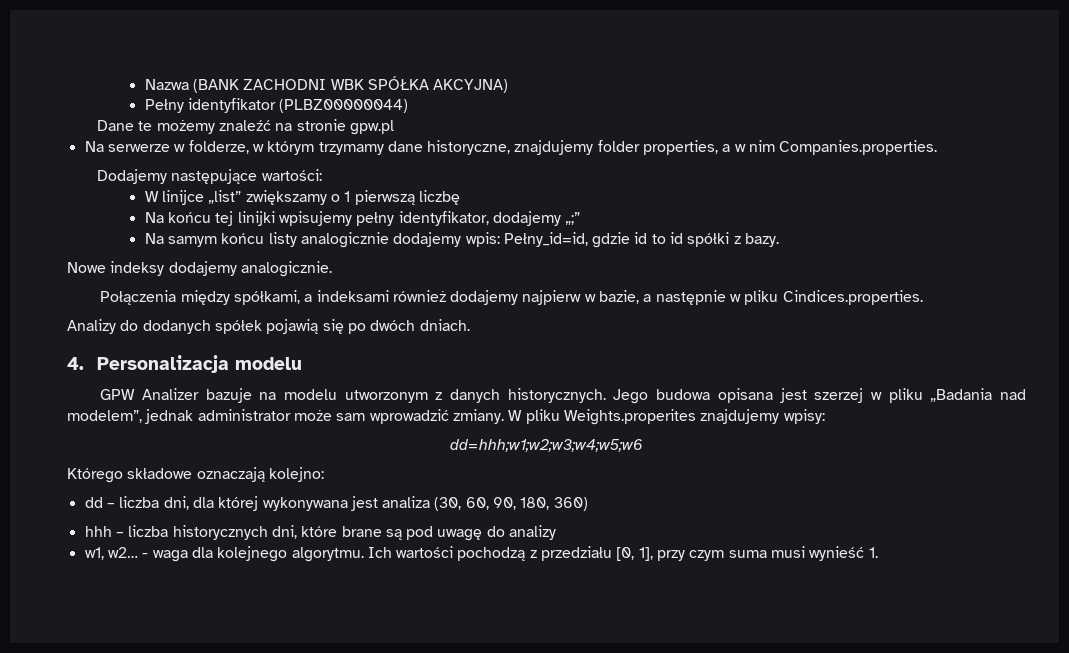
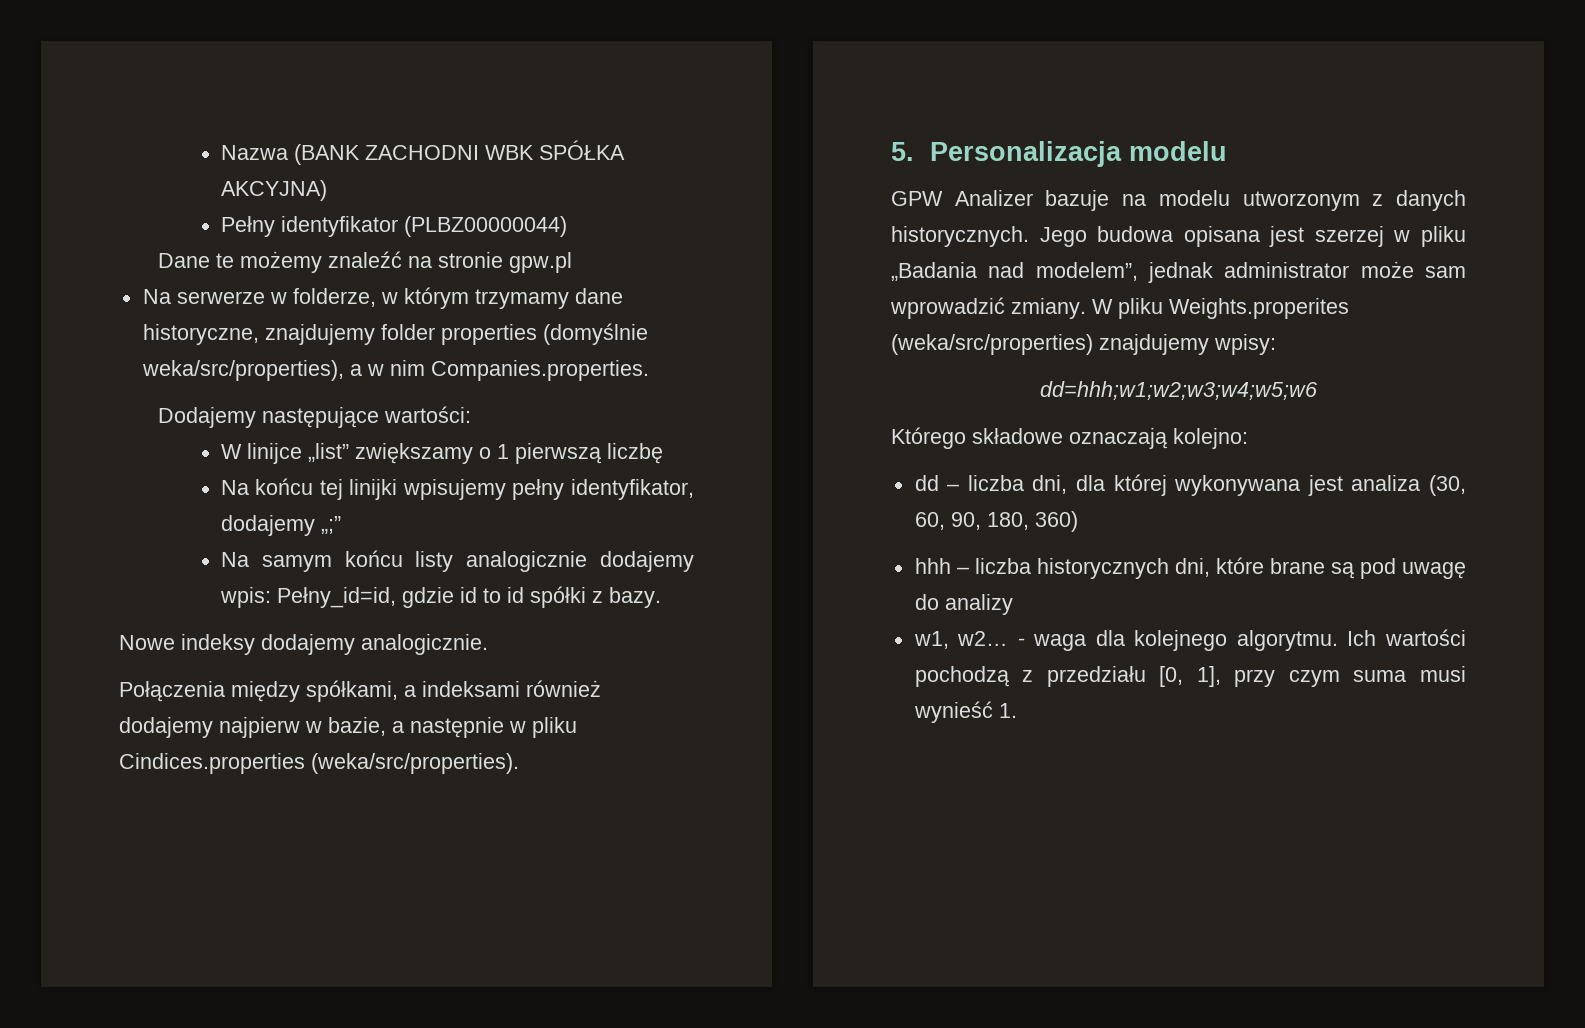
- Na serwerze w folderze, w którym trzymamy dane historyczne, znajdujemy folder properties, a w nim Companies.properties.
+ Na serwerze w folderze, w którym trzymamy dane historyczne, znajdujemy folder properties (domyślnie weka/src/properties), a w nim Companies.properties.
- Połączenia między spółkami, a indeksami również dodajemy najpierw w bazie, a następnie w pliku Cindices.properties.
- Analizy do dodanych spółek pojawią się po dwóch dniach.
- 4. Personalizacja modelu
+ Połączenia między spółkami, a indeksami również dodajemy najpierw w bazie, a następnie w pliku Cindices.properties (weka/src/properties).
+ 5. Personalizacja modelu
- W pliku Weights.properites znajdujemy wpisy:
+ W pliku Weights.properites (weka/src/properties) znajdujemy wpisy:

